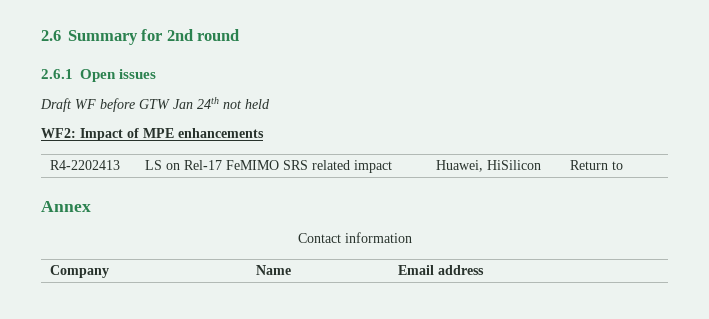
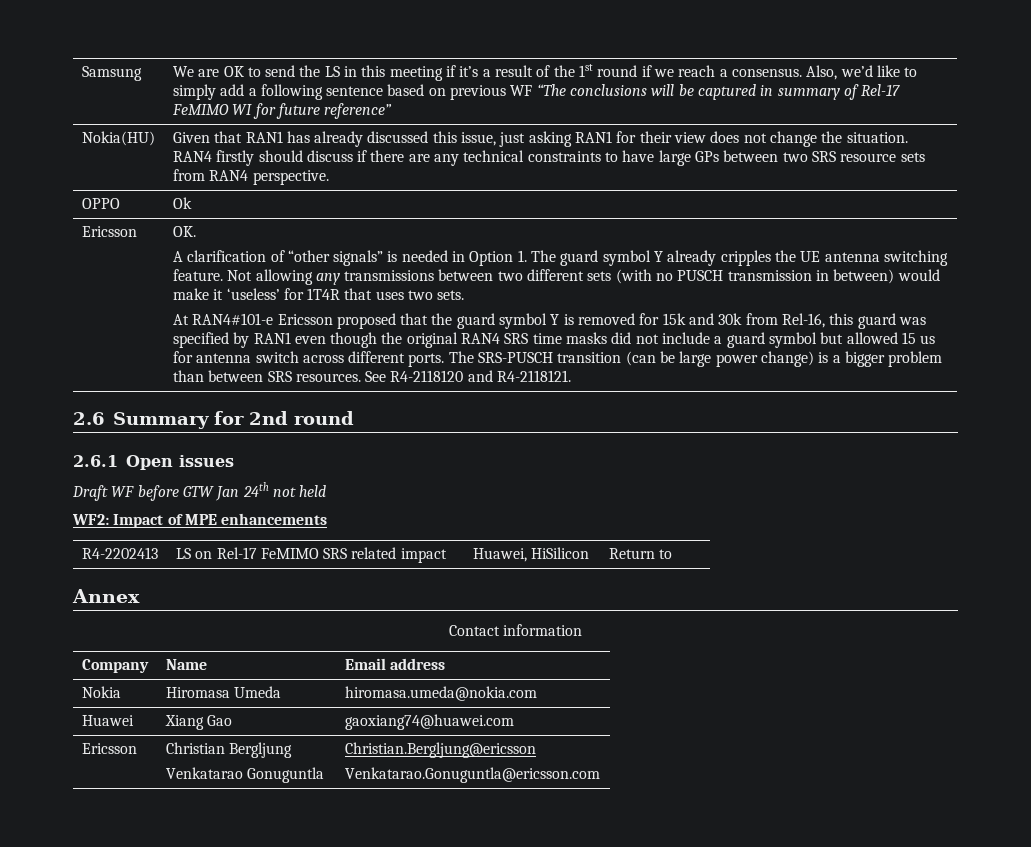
+ Samsung | We are OK to send the LS in this meeting if it’s a result of the 1st round if we reach a consensus. Also, we’d like to simply add a following sentence based on previous WF “The conclusions will be captured in summary of Rel-17 FeMIMO WI for future reference”
+ Nokia(HU) | Given that RAN1 has already discussed this issue, just asking RAN1 for their view does not change the situation. RAN4 firstly should discuss if there are any technical constraints to have large GPs between two SRS resource sets from RAN4 perspective.
+ OPPO | Ok
+ Ericsson | OK.
+ A clarification of “other signals” is needed in Option 1. The guard symbol Y already cripples the UE antenna switching feature. Not allowing any transmissions between two different sets (with no PUSCH transmission in between) would make it ‘useless’ for 1T4R that uses two sets.
+ At RAN4#101-e Ericsson proposed that the guard symbol Y is removed for 15k and 30k from Rel-16, this guard was specified by RAN1 even though the original RAN4 SRS time masks did not include a guard symbol but allowed 15 us for antenna switch across different ports. The SRS-PUSCH transition (can be large power change) is a bigger problem than between SRS resources. See R4-2118120 and R4-2118121.
+ Nokia | Hiromasa Umeda | hiromasa.umeda@nokia.com
+ Huawei | Xiang Gao | gaoxiang74@huawei.com
+ Ericsson | Christian Bergljung
+ Venkatarao Gonuguntla | Christian.Bergljung@ericsson
+ Venkatarao.Gonuguntla@ericsson.com

